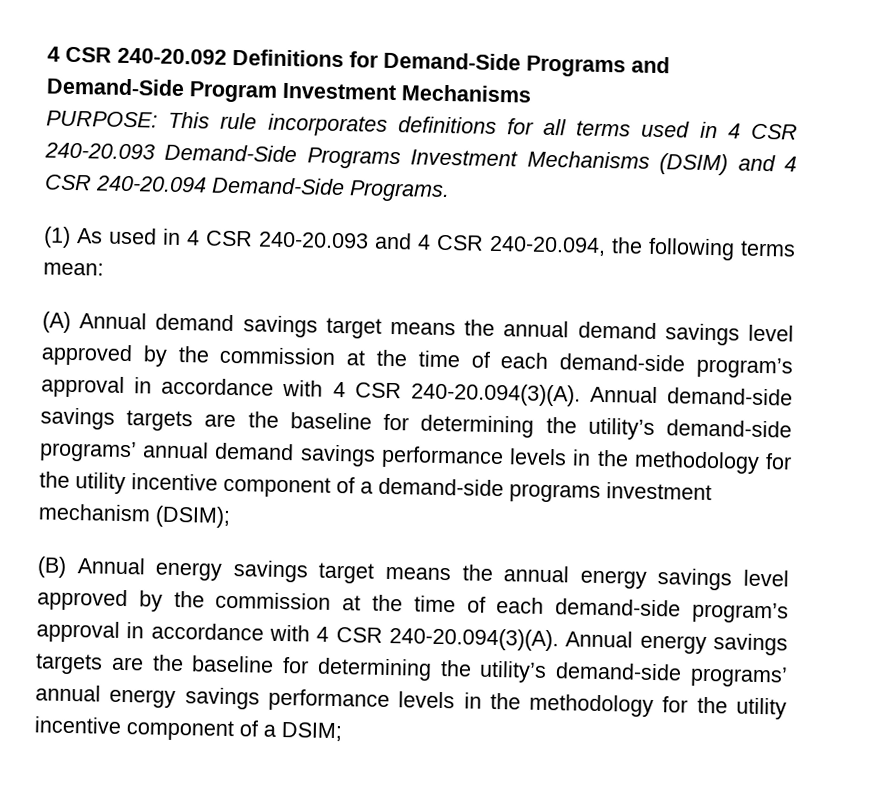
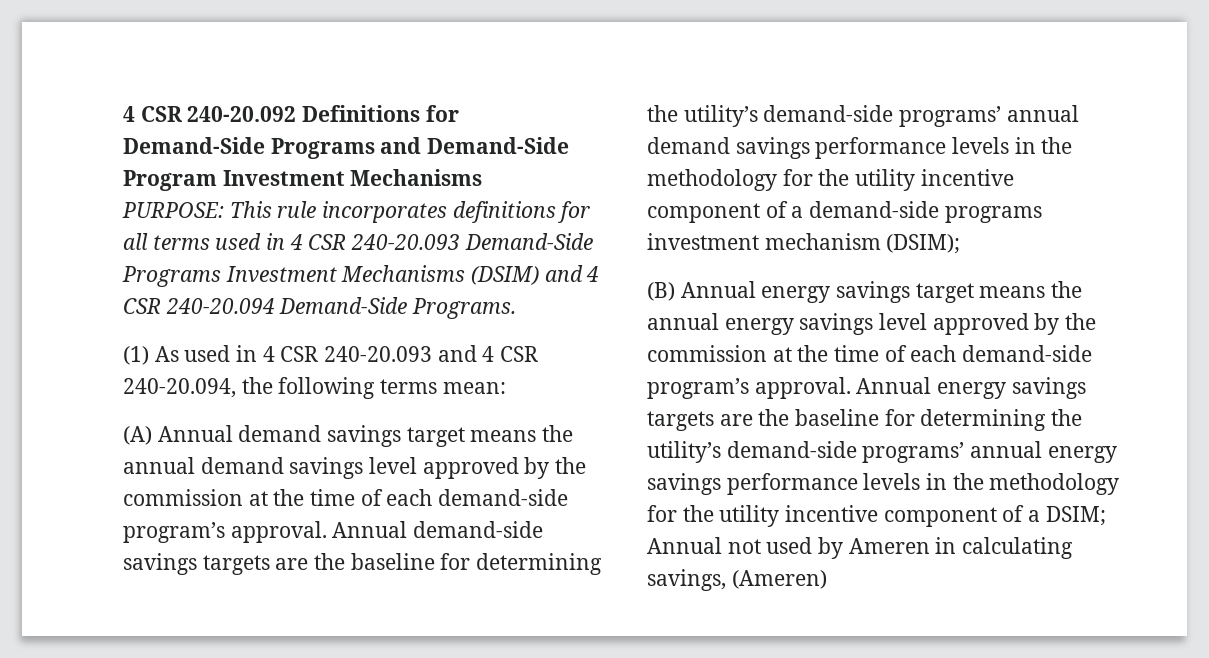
- (A) Annual demand savings target means the annual demand savings level approved by the commission at the time of each demand-side program’s approval in accordance with 4 CSR 240-20.094(3)(A). Annual demand-side savings targets are the baseline for determining the utility’s demand-side programs’ annual demand savings performance levels in the methodology for the utility incentive component of a demand-side programs investment mechanism (DSIM);
+ (A) Annual demand savings target means the annual demand savings level approved by the commission at the time of each demand-side program’s approval. Annual demand-side savings targets are the baseline for determining the utility’s demand-side programs’ annual demand savings performance levels in the methodology for the utility incentive component of a demand-side programs investment mechanism (DSIM);
- (B) Annual energy savings target means the annual energy savings level approved by the commission at the time of each demand-side program’s approval in accordance with 4 CSR 240-20.094(3)(A). Annual energy savings targets are the baseline for determining the utility’s demand-side programs’ annual energy savings performance levels in the methodology for the utility incentive component of a DSIM;
+ (B) Annual energy savings target means the annual energy savings level approved by the commission at the time of each demand-side program’s approval. Annual energy savings targets are the baseline for determining the utility’s demand-side programs’ annual energy savings performance levels in the methodology for the utility incentive component of a DSIM; Annual not used by Ameren in calculating savings, (Ameren)

